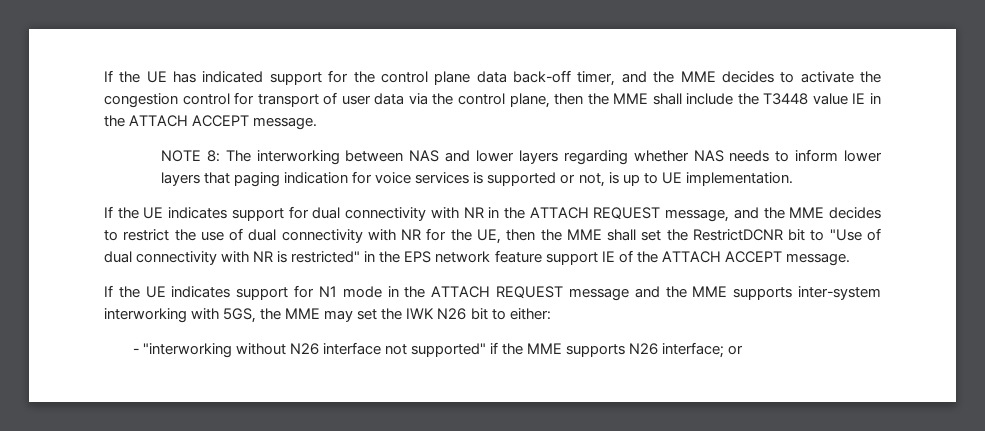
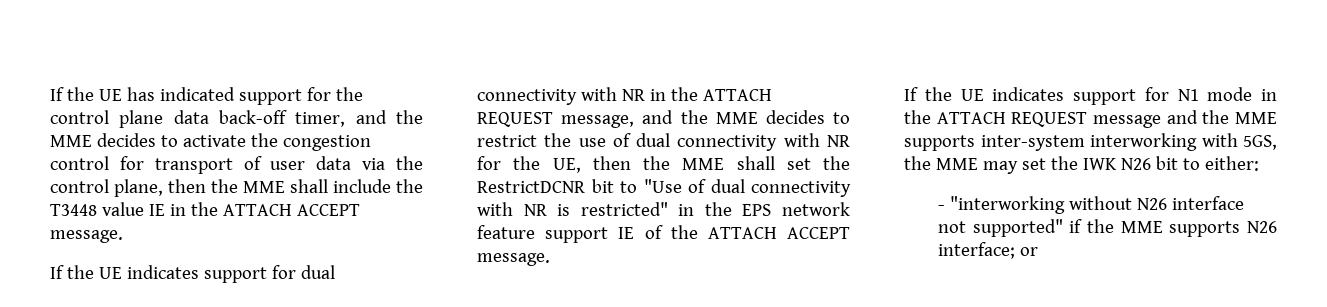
- NOTE 8: The interworking between NAS and lower layers regarding whether NAS needs to inform lower layers that paging indication for voice services is supported or not, is up to UE implementation.

